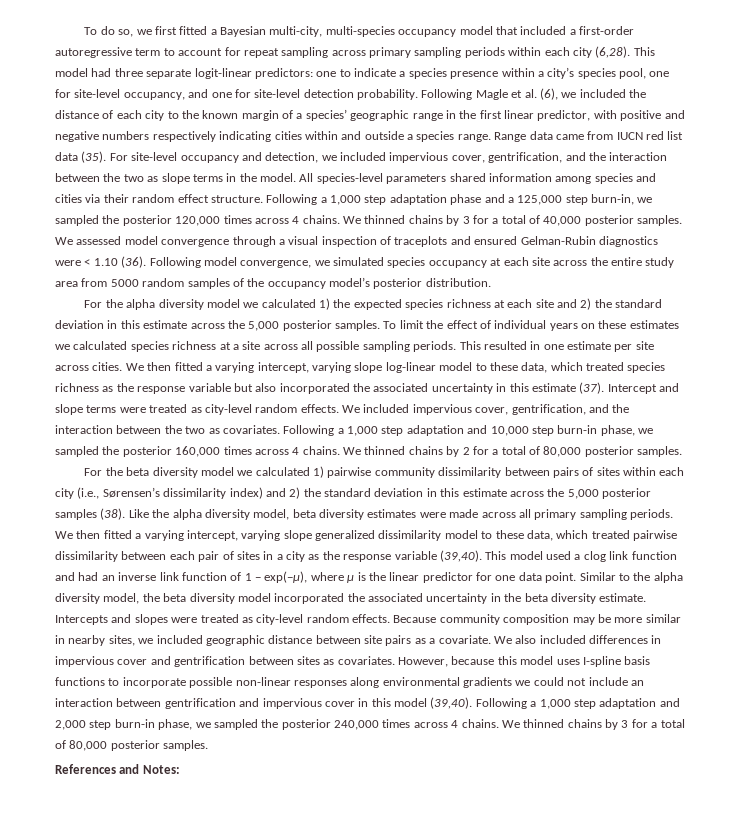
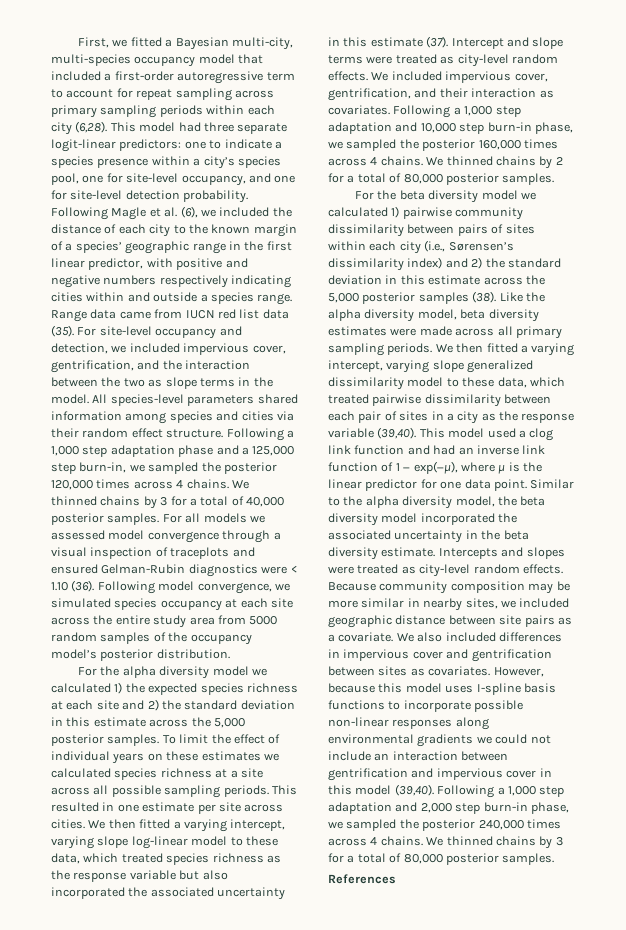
- To do so, we first fitted a Bayesian multi-city, multi-species occupancy model that included a first-order autoregressive term to account for repeat sampling across primary sampling periods within each city (6,28).
+ First, we fitted a Bayesian multi-city, multi-species occupancy model that included a first-order autoregressive term to account for repeat sampling across primary sampling periods within each city (6,28).
- We assessed model convergence through a visual inspection of traceplots and ensured Gelman-Rubin diagnostics were < 1.10 (36).
+ For all models we assessed model convergence through a visual inspection of traceplots and ensured Gelman-Rubin diagnostics were < 1.10 (36).
- We included impervious cover, gentrification, and the interaction between the two as covariates.
+ We included impervious cover, gentrification, and their interaction as covariates.
- References and Notes:
+ References

